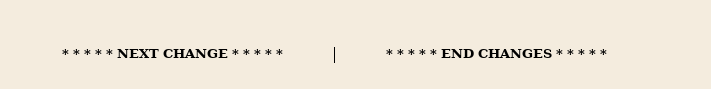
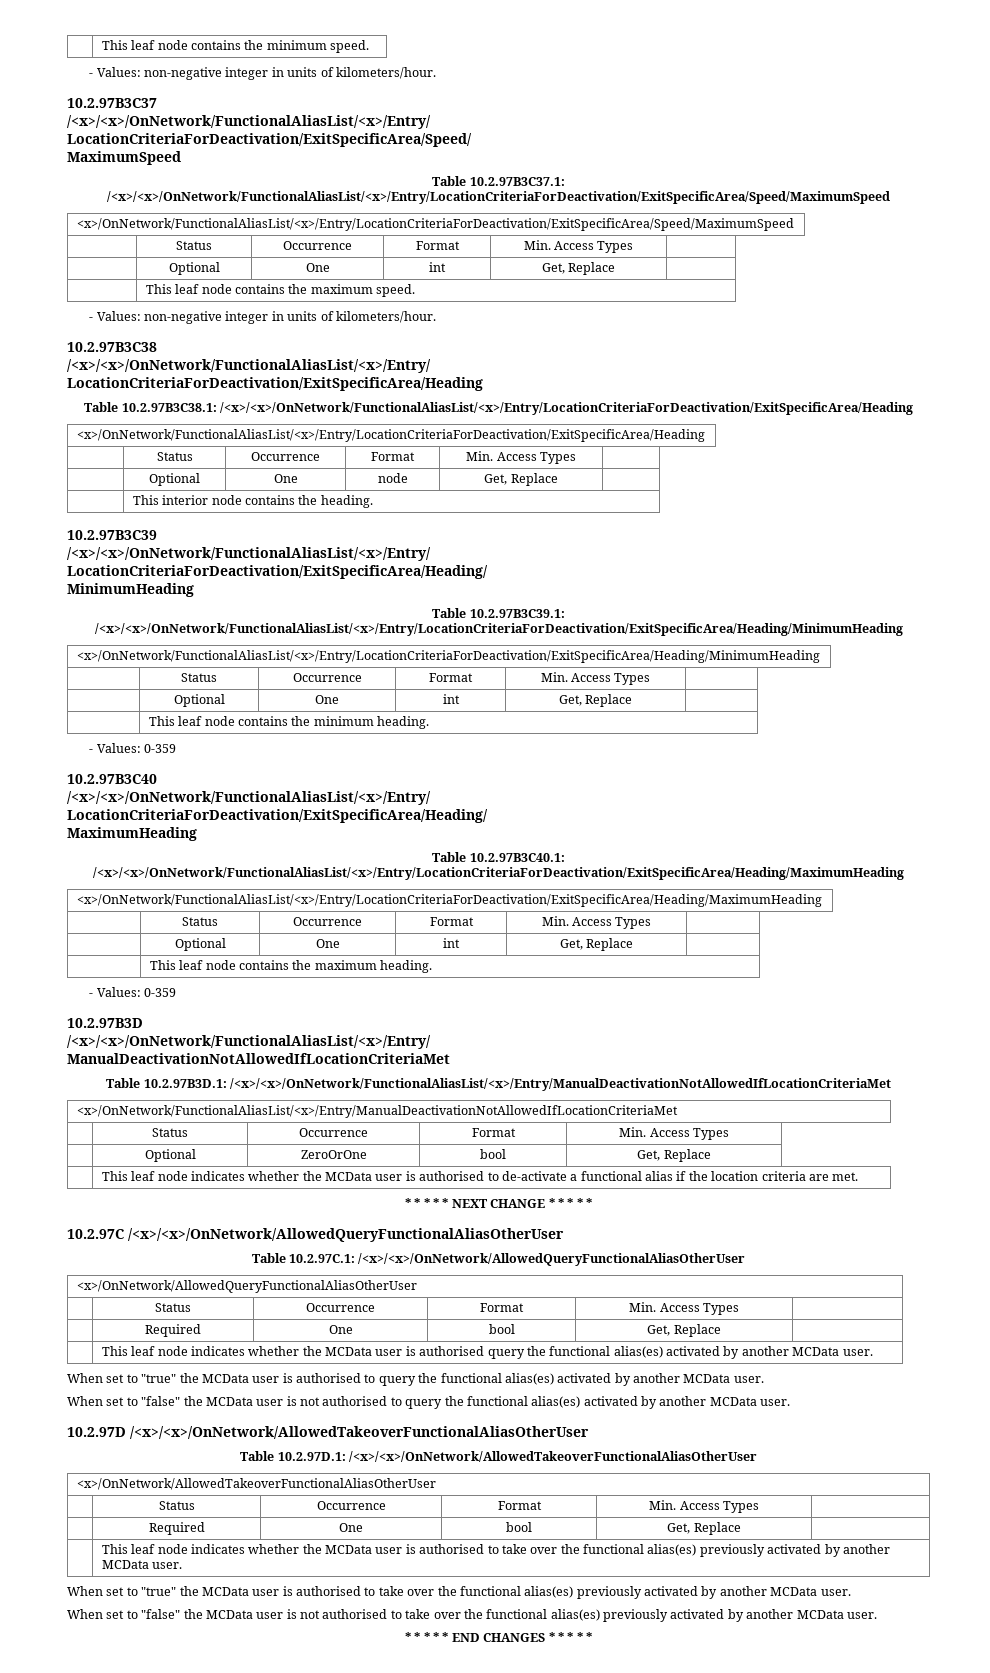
+ | This leaf node contains the minimum speed.
+ - Values: non-negative integer in units of kilometers/hour.
+ 10.2.97B3C37
+ /<x>/<x>/OnNetwork/FunctionalAliasList/<x>/Entry/
+ LocationCriteriaForDeactivation/ExitSpecificArea/Speed/
+ MaximumSpeed
+ Table 10.2.97B3C37.1: /<x>/<x>/OnNetwork/FunctionalAliasList/<x>/Entry/LocationCriteriaForDeactivation/ExitSpecificArea/Speed/MaximumSpeed
+ <x>/OnNetwork/FunctionalAliasList/<x>/Entry/LocationCriteriaForDeactivation/ExitSpecificArea/Speed/MaximumSpeed
+ | Status | Occurrence | Format | Min. Access Types |
+ | Optional | One | int | Get, Replace |
+ | This leaf node contains the maximum speed.
+ - Values: non-negative integer in units of kilometers/hour.
+ 10.2.97B3C38
+ /<x>/<x>/OnNetwork/FunctionalAliasList/<x>/Entry/
+ LocationCriteriaForDeactivation/ExitSpecificArea/Heading
+ Table 10.2.97B3C38.1: /<x>/<x>/OnNetwork/FunctionalAliasList/<x>/Entry/LocationCriteriaForDeactivation/ExitSpecificArea/Heading
+ <x>/OnNetwork/FunctionalAliasList/<x>/Entry/LocationCriteriaForDeactivation/ExitSpecificArea/Heading
+ | Status | Occurrence | Format | Min. Access Types |
+ | Optional | One | node | Get, Replace |
+ | This interior node contains the heading.
+ 10.2.97B3C39
+ /<x>/<x>/OnNetwork/FunctionalAliasList/<x>/Entry/
+ LocationCriteriaForDeactivation/ExitSpecificArea/Heading/
+ MinimumHeading
+ Table 10.2.97B3C39.1: /<x>/<x>/OnNetwork/FunctionalAliasList/<x>/Entry/LocationCriteriaForDeactivation/ExitSpecificArea/Heading/MinimumHeading
+ <x>/OnNetwork/FunctionalAliasList/<x>/Entry/LocationCriteriaForDeactivation/ExitSpecificArea/Heading/MinimumHeading
+ | Status | Occurrence | Format | Min. Access Types |
+ | Optional | One | int | Get, Replace |
+ | This leaf node contains the minimum heading.
+ - Values: 0-359
+ 10.2.97B3C40
+ /<x>/<x>/OnNetwork/FunctionalAliasList/<x>/Entry/
+ LocationCriteriaForDeactivation/ExitSpecificArea/Heading/
+ MaximumHeading
+ Table 10.2.97B3C40.1: /<x>/<x>/OnNetwork/FunctionalAliasList/<x>/Entry/LocationCriteriaForDeactivation/ExitSpecificArea/Heading/MaximumHeading
+ <x>/OnNetwork/FunctionalAliasList/<x>/Entry/LocationCriteriaForDeactivation/ExitSpecificArea/Heading/MaximumHeading
+ | Status | Occurrence | Format | Min. Access Types |
+ | Optional | One | int | Get, Replace |
+ | This leaf node contains the maximum heading.
+ - Values: 0-359
+ 10.2.97B3D
+ /<x>/<x>/OnNetwork/FunctionalAliasList/<x>/Entry/
+ ManualDeactivationNotAllowedIfLocationCriteriaMet
+ Table 10.2.97B3D.1: /<x>/<x>/OnNetwork/FunctionalAliasList/<x>/Entry/ManualDeactivationNotAllowedIfLocationCriteriaMet
+ <x>/OnNetwork/FunctionalAliasList/<x>/Entry/ManualDeactivationNotAllowedIfLocationCriteriaMet
+ | Status | Occurrence | Format | Min. Access Types
+ | Optional | ZeroOrOne | bool | Get, Replace
+ | This leaf node indicates whether the MCData user is authorised to de-activate a functional alias if the location criteria are met.
+ 10.2.97C /<x>/<x>/OnNetwork/AllowedQueryFunctionalAliasOtherUser
+ Table 10.2.97C.1: /<x>/<x>/OnNetwork/AllowedQueryFunctionalAliasOtherUser
+ <x>/OnNetwork/AllowedQueryFunctionalAliasOtherUser
+ | Status | Occurrence | Format | Min. Access Types |
+ | Required | One | bool | Get, Replace |
+ | This leaf node indicates whether the MCData user is authorised query the functional alias(es) activated by another MCData user.
+ When set to "true" the MCData user is authorised to query the functional alias(es) activated by another MCData user.
+ When set to "false" the MCData user is not authorised to query the functional alias(es) activated by another MCData user.
+ 10.2.97D /<x>/<x>/OnNetwork/AllowedTakeoverFunctionalAliasOtherUser
+ Table 10.2.97D.1: /<x>/<x>/OnNetwork/AllowedTakeoverFunctionalAliasOtherUser
+ <x>/OnNetwork/AllowedTakeoverFunctionalAliasOtherUser
+ | Status | Occurrence | Format | Min. Access Types |
+ | Required | One | bool | Get, Replace |
+ | This leaf node indicates whether the MCData user is authorised to take over the functional alias(es) previously activated by another MCData user.
+ When set to "true" the MCData user is authorised to take over the functional alias(es) previously activated by another MCData user.
+ When set to "false" the MCData user is not authorised to take over the functional alias(es) previously activated by another MCData user.

